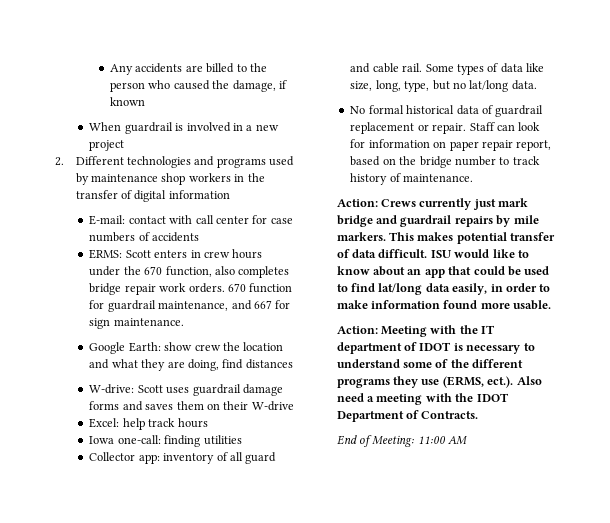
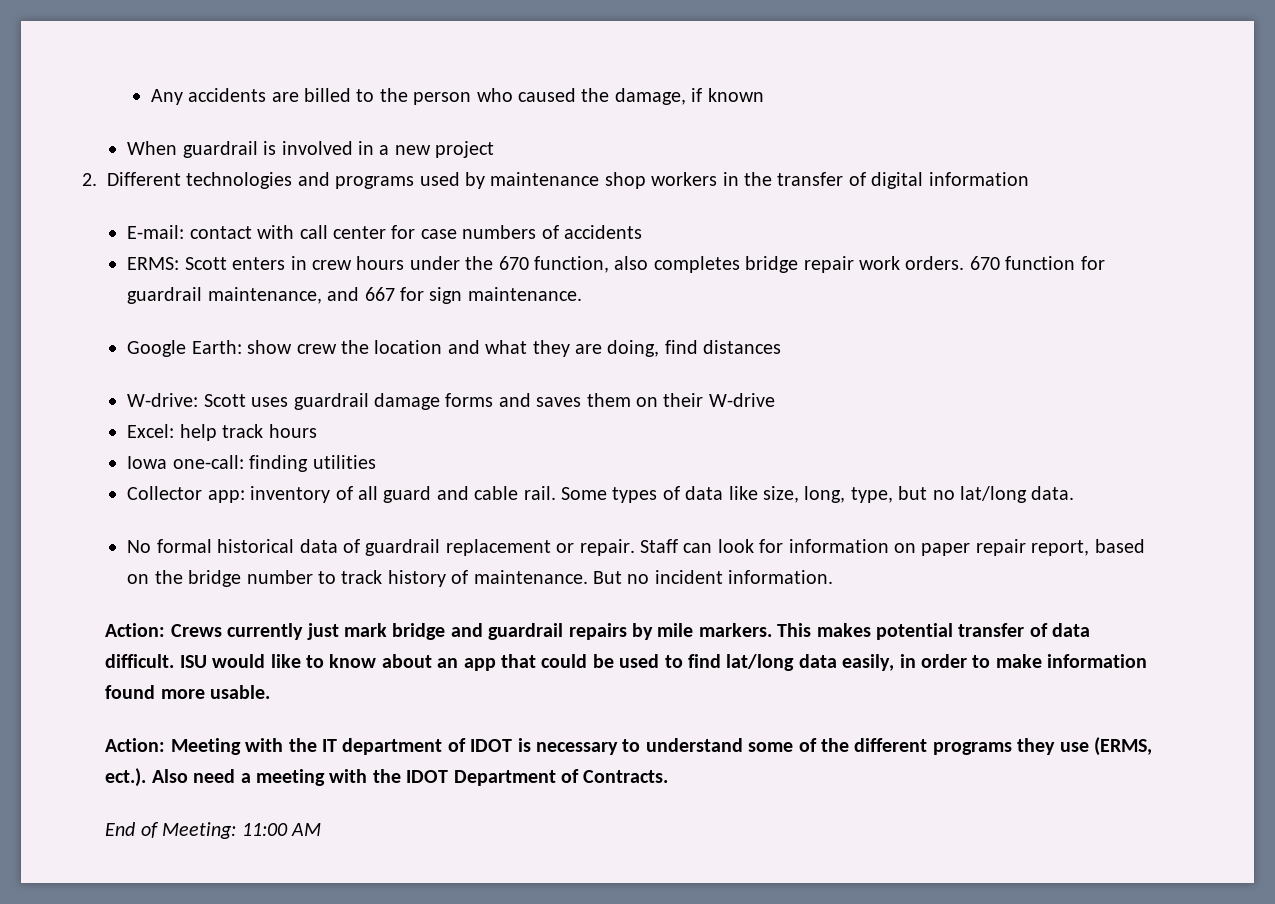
+ But no incident information.

